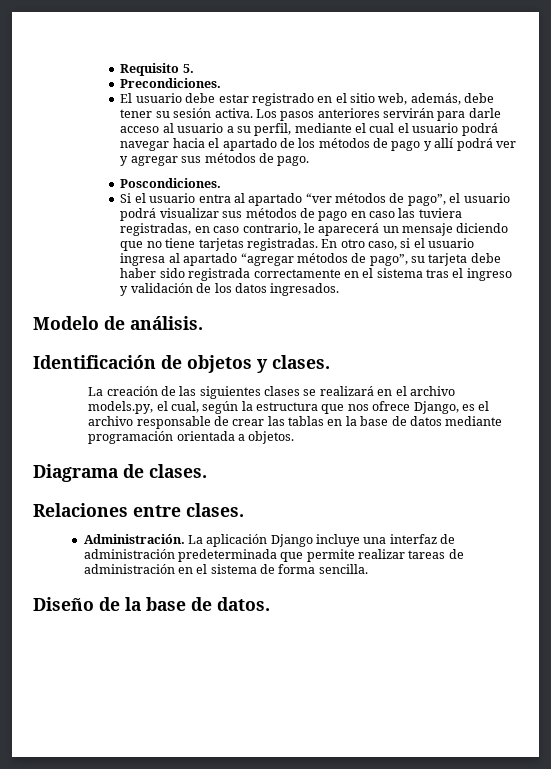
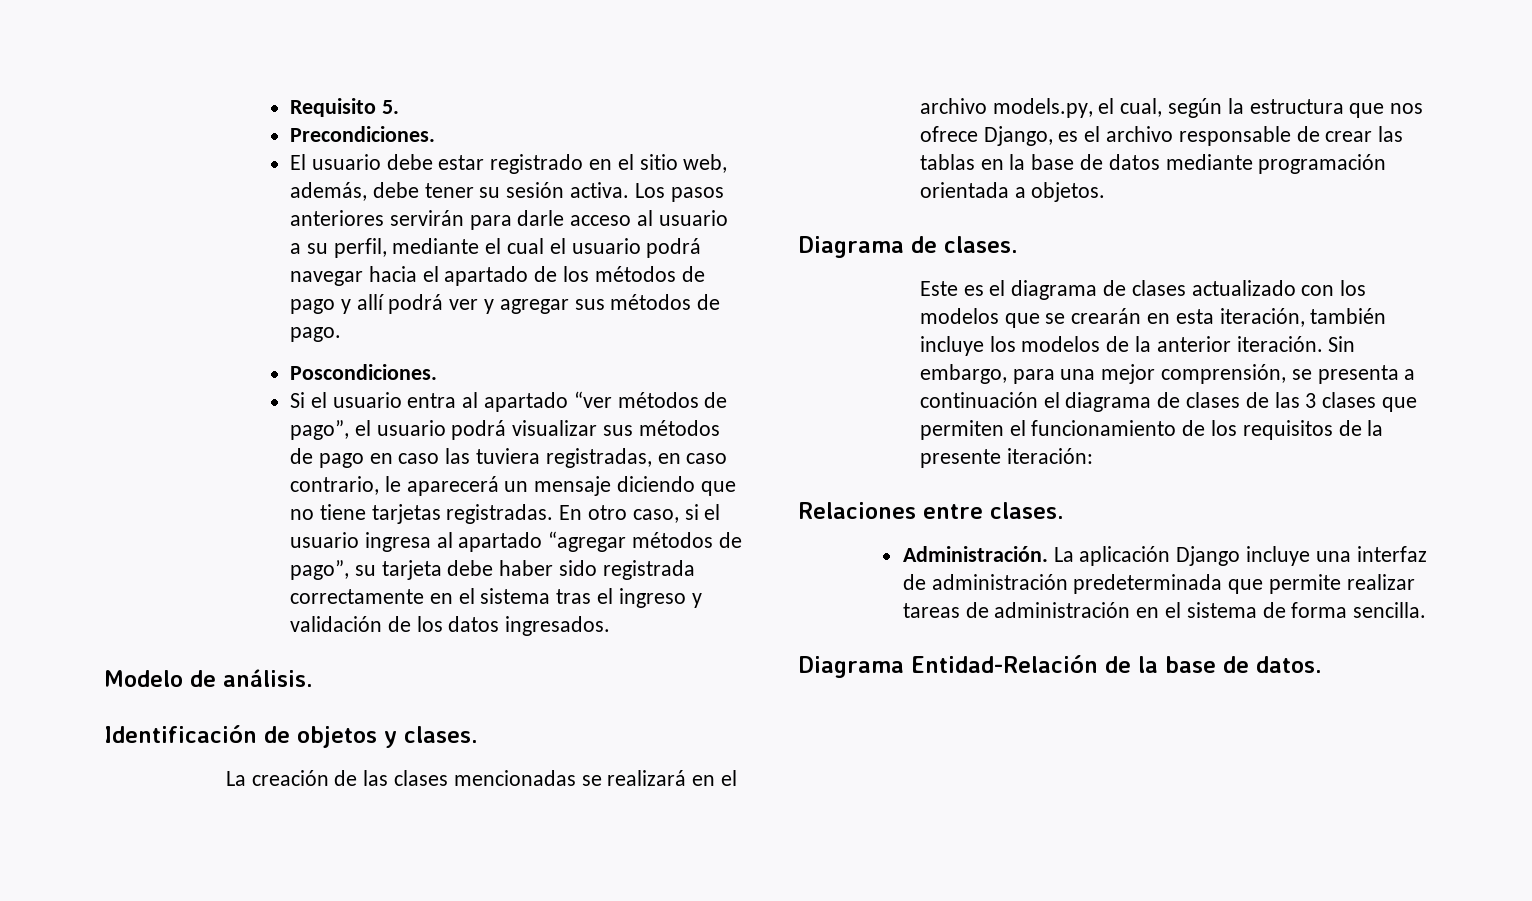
- La creación de las siguientes clases se realizará en el archivo models.py, el cual, según la estructura que nos ofrece Django, es el archivo responsable de crear las tablas en la base de datos mediante programación orientada a objetos.
+ La creación de las clases mencionadas se realizará en el archivo models.py, el cual, según la estructura que nos ofrece Django, es el archivo responsable de crear las tablas en la base de datos mediante programación orientada a objetos.
+ Este es el diagrama de clases actualizado con los modelos que se crearán en esta iteración, también incluye los modelos de la anterior iteración. Sin embargo, para una mejor comprensión, se presenta a continuación el diagrama de clases de las 3 clases que permiten el funcionamiento de los requisitos de la presente iteración:
- Diseño de la base de datos.
+ Diagrama Entidad-Relación de la base de datos.

